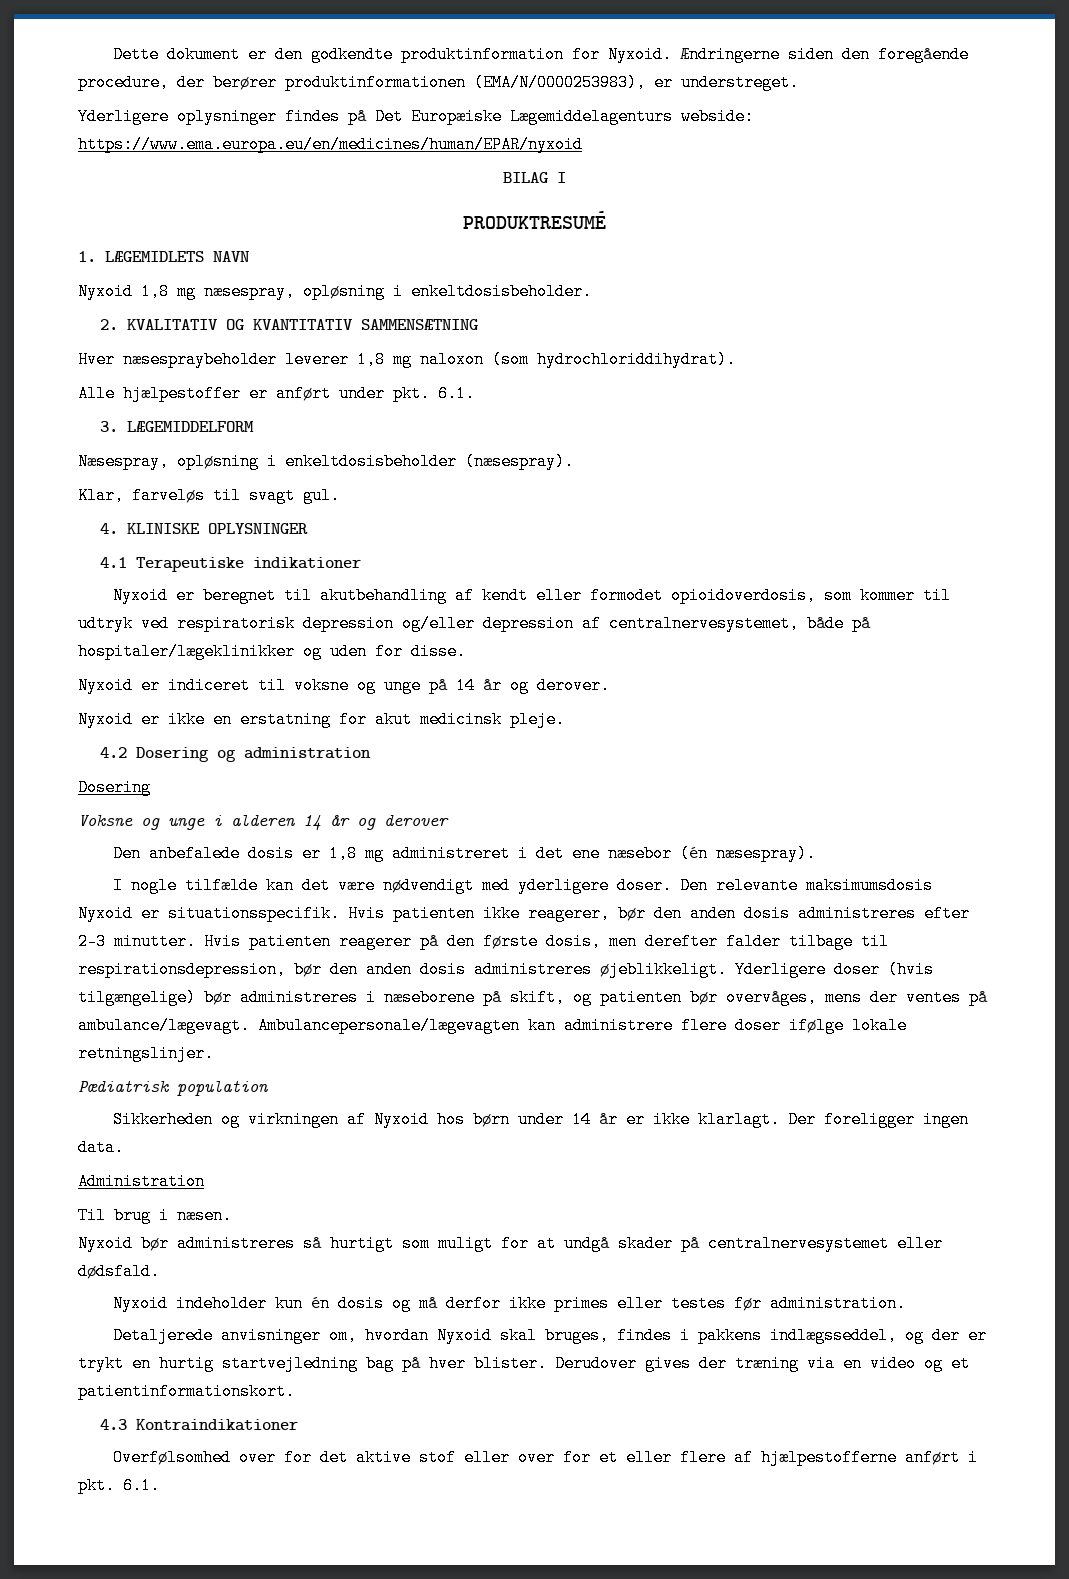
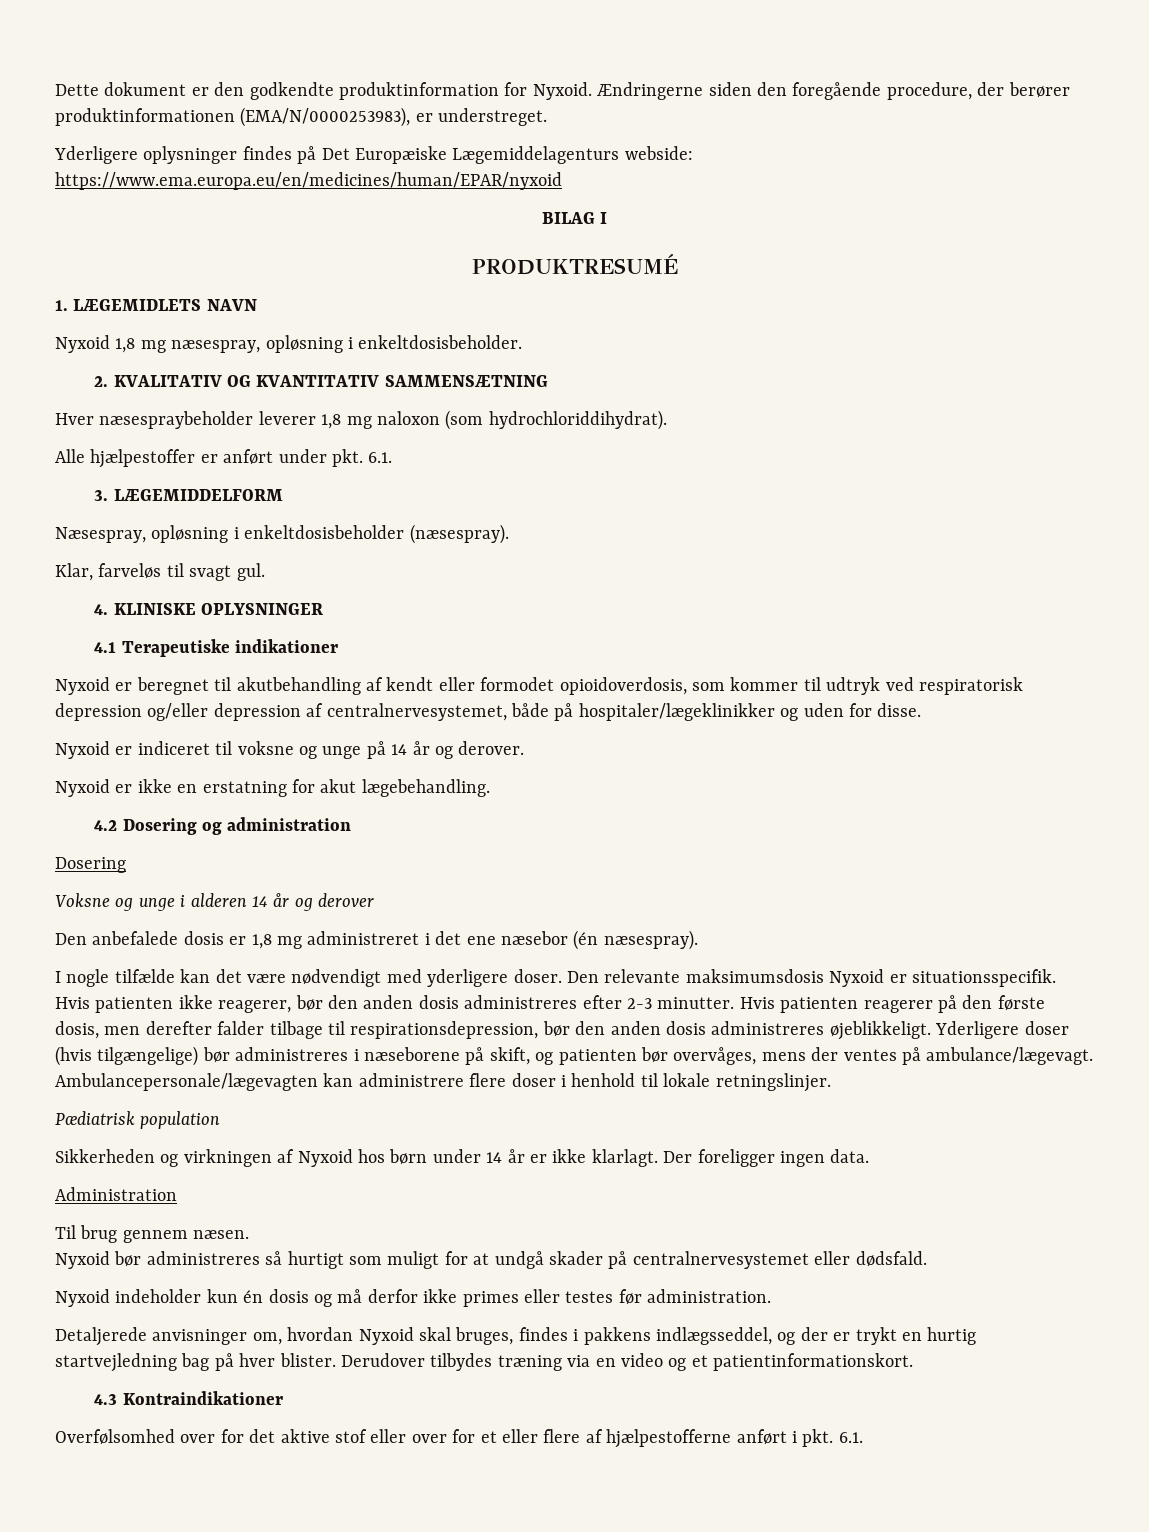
- Nyxoid er ikke en erstatning for akut medicinsk pleje.
+ Nyxoid er ikke en erstatning for akut lægebehandling.
- Ambulancepersonale/lægevagten kan administrere flere doser ifølge lokale retningslinjer.
+ Ambulancepersonale/lægevagten kan administrere flere doser i henhold til lokale retningslinjer.
- Til brug i næsen.
+ Til brug gennem næsen.
- Derudover gives der træning via en video og et patientinformationskort.
+ Derudover tilbydes træning via en video og et patientinformationskort.

